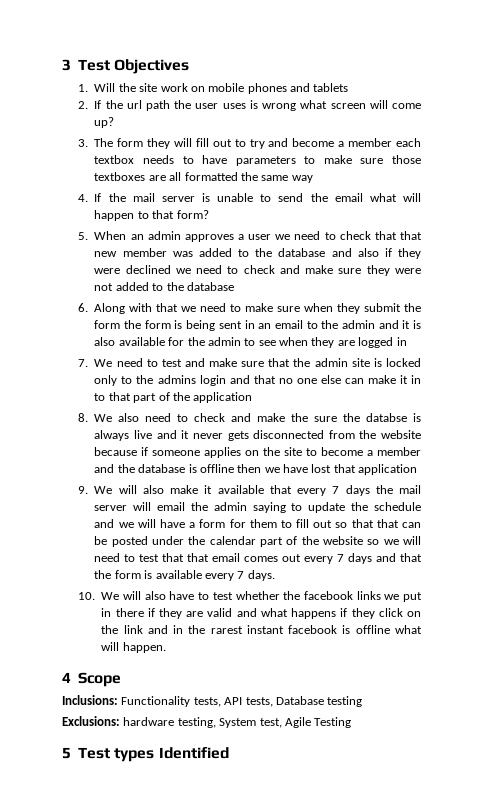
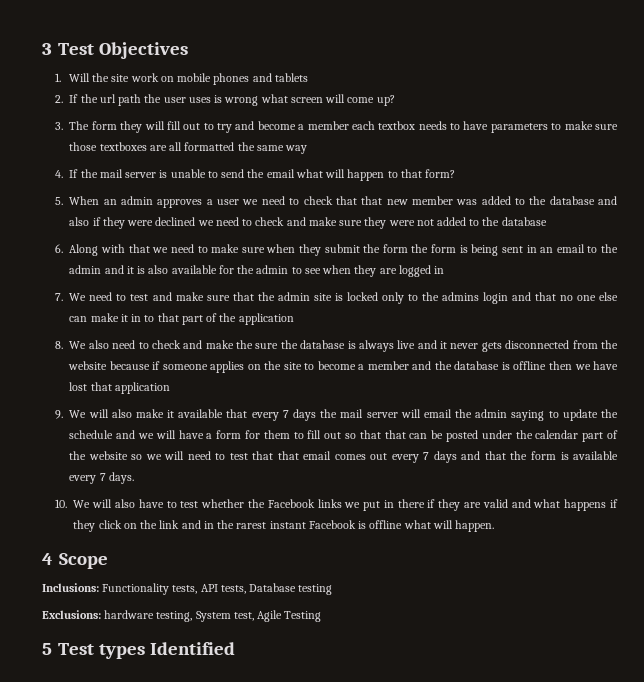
- 8. We also need to check and make the sure the databse is always live and it never gets disconnected from the website because if someone applies on the site to become a member and the database is offline then we have lost that application
+ 8. We also need to check and make the sure the database is always live and it never gets disconnected from the website because if someone applies on the site to become a member and the database is offline then we have lost that application
- 10. We will also have to test whether the facebook links we put in there if they are valid and what happens if they click on the link and in the rarest instant facebook is offline what will happen.
+ 10. We will also have to test whether the Facebook links we put in there if they are valid and what happens if they click on the link and in the rarest instant Facebook is offline what will happen.

